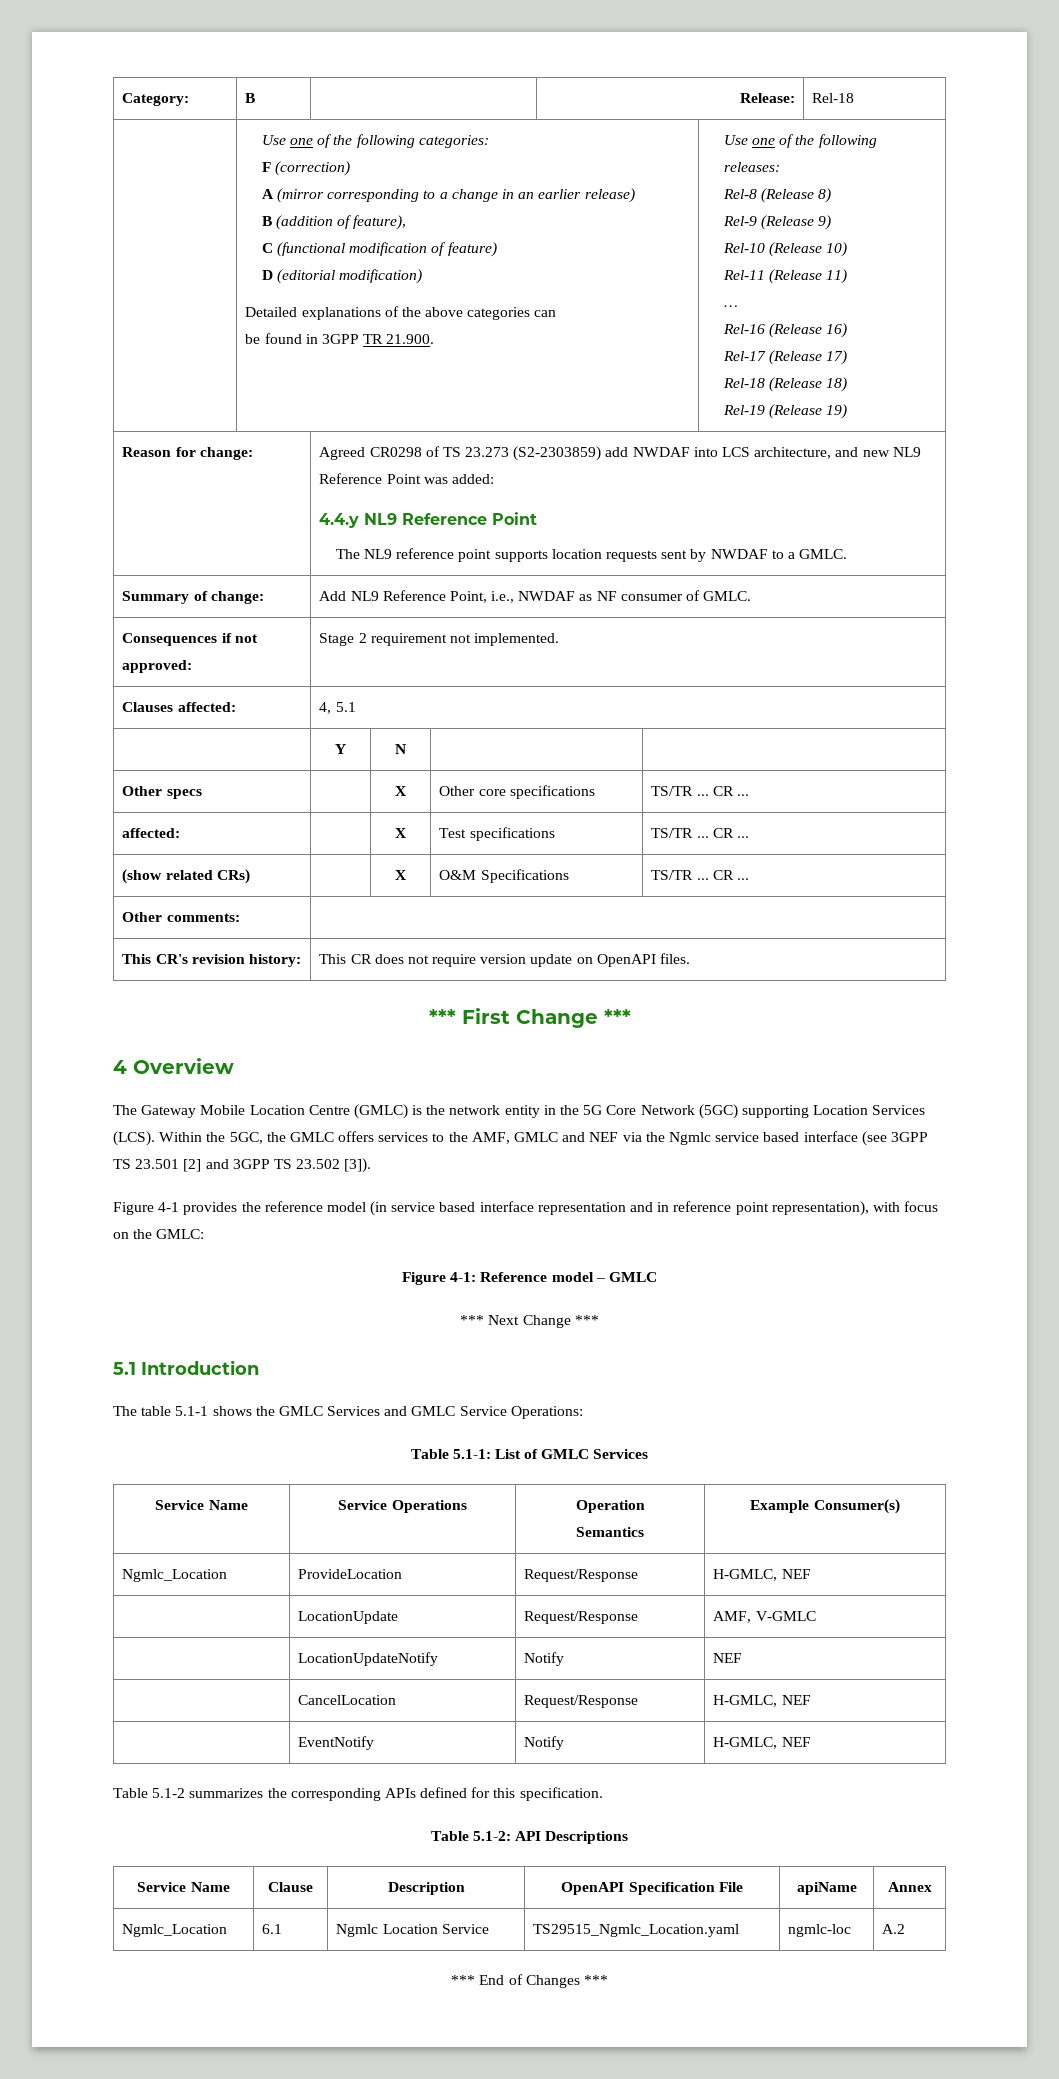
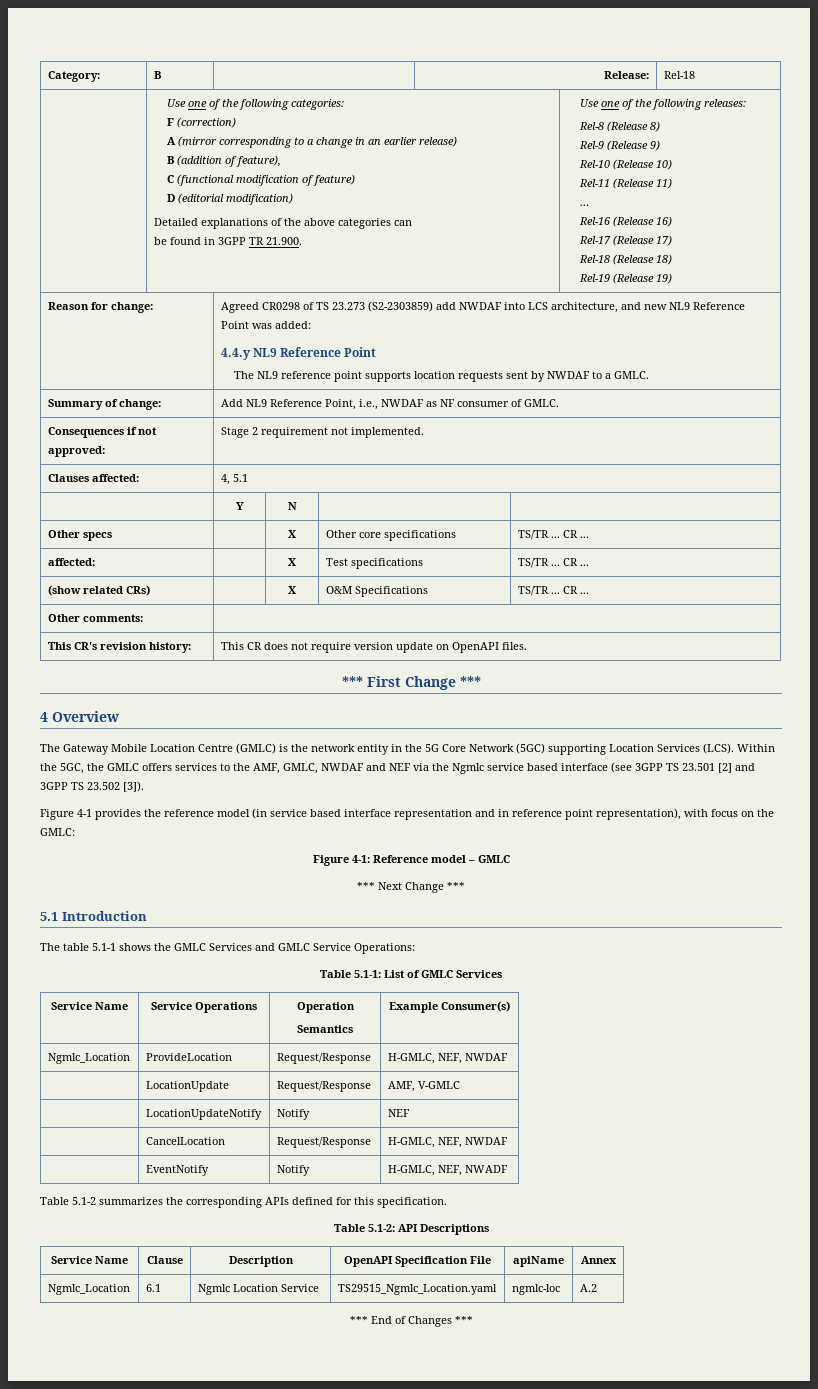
- Within the 5GC, the GMLC offers services to the AMF, GMLC and NEF via the Ngmlc service based interface (see 3GPP TS 23.501 [2] and 3GPP TS 23.502 [3]).
+ Within the 5GC, the GMLC offers services to the AMF, GMLC, NWDAF and NEF via the Ngmlc service based interface (see 3GPP TS 23.501 [2] and 3GPP TS 23.502 [3]).
- Ngmlc_Location | ProvideLocation | Request/Response | H-GMLC, NEF
+ Ngmlc_Location | ProvideLocation | Request/Response | H-GMLC, NEF, NWDAF
- | CancelLocation | Request/Response | H-GMLC, NEF
+ | CancelLocation | Request/Response | H-GMLC, NEF, NWDAF
- | EventNotify | Notify | H-GMLC, NEF
+ | EventNotify | Notify | H-GMLC, NEF, NWADF

